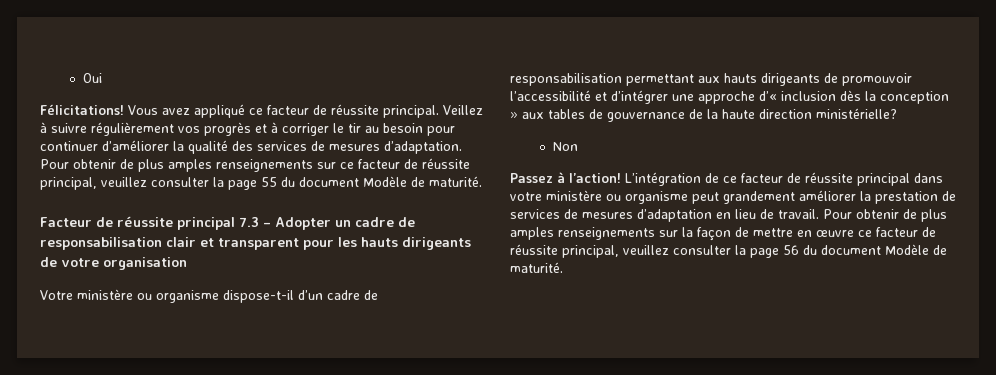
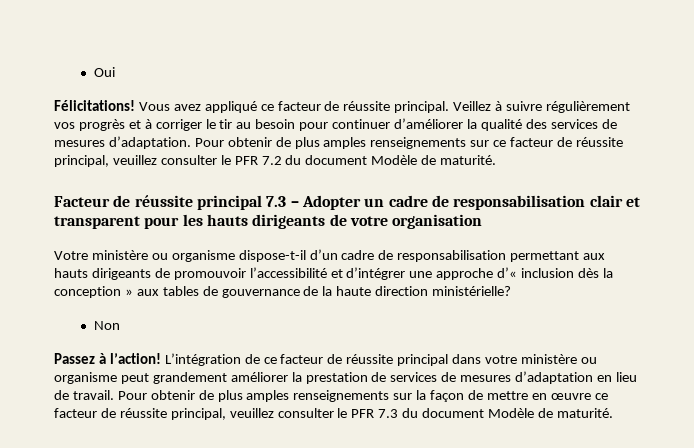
- Pour obtenir de plus amples renseignements sur ce facteur de réussite principal, veuillez consulter la page 55 du document Modèle de maturité.
+ Pour obtenir de plus amples renseignements sur ce facteur de réussite principal, veuillez consulter le PFR 7.2 du document Modèle de maturité.
- Pour obtenir de plus amples renseignements sur la façon de mettre en œuvre ce facteur de réussite principal, veuillez consulter la page 56 du document Modèle de maturité.
+ Pour obtenir de plus amples renseignements sur la façon de mettre en œuvre ce facteur de réussite principal, veuillez consulter le PFR 7.3 du document Modèle de maturité.

